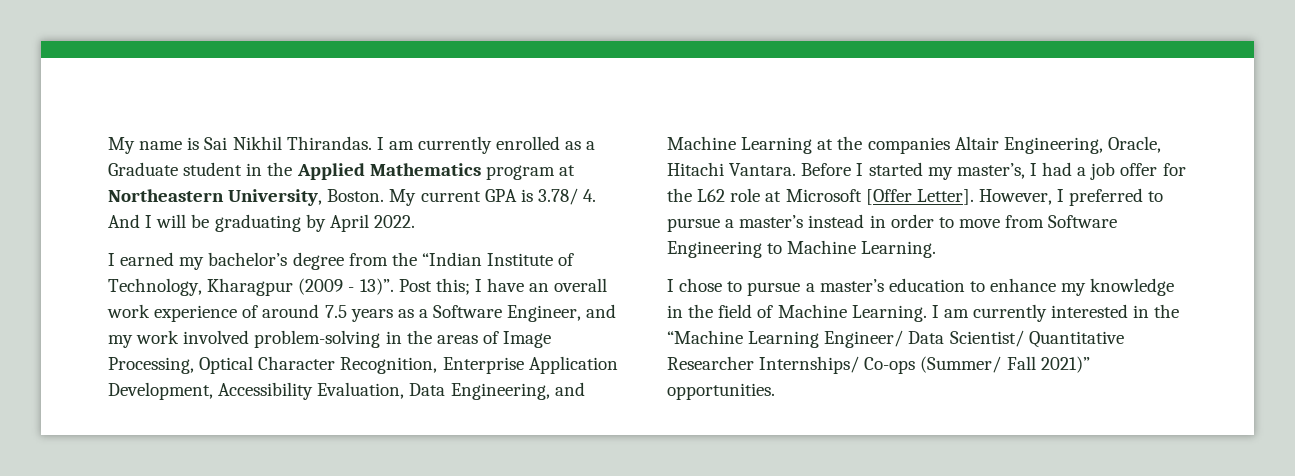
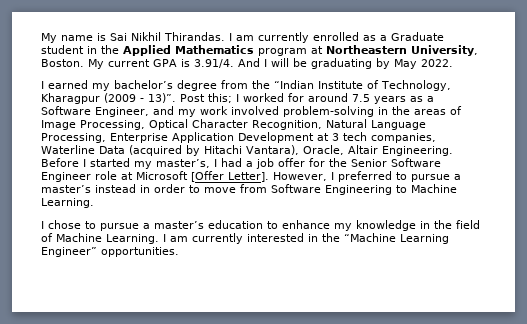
- My current GPA is 3.78/ 4. And I will be graduating by April 2022.
+ My current GPA is 3.91/4. And I will be graduating by May 2022.
- Post this; I have an overall work experience of around 7.5 years as a Software Engineer, and my work involved problem-solving in the areas of Image Processing, Optical Character Recognition, Enterprise Application Development, Accessibility Evaluation, Data Engineering, and Machine Learning at the companies Altair Engineering, Oracle, Hitachi Vantara.
+ Post this; I worked for around 7.5 years as a Software Engineer, and my work involved problem-solving in the areas of Image Processing, Optical Character Recognition, Natural Language Processing, Enterprise Application Development at 3 tech companies, Waterline Data (acquired by Hitachi Vantara), Oracle, Altair Engineering.
- Before I started my master’s, I had a job offer for the L62 role at Microsoft [Offer Letter].
+ Before I started my master’s, I had a job offer for the Senior Software Engineer role at Microsoft [Offer Letter].
- I am currently interested in the “Machine Learning Engineer/ Data Scientist/ Quantitative Researcher Internships/ Co-ops (Summer/ Fall 2021)” opportunities.
+ I am currently interested in the “Machine Learning Engineer” opportunities.

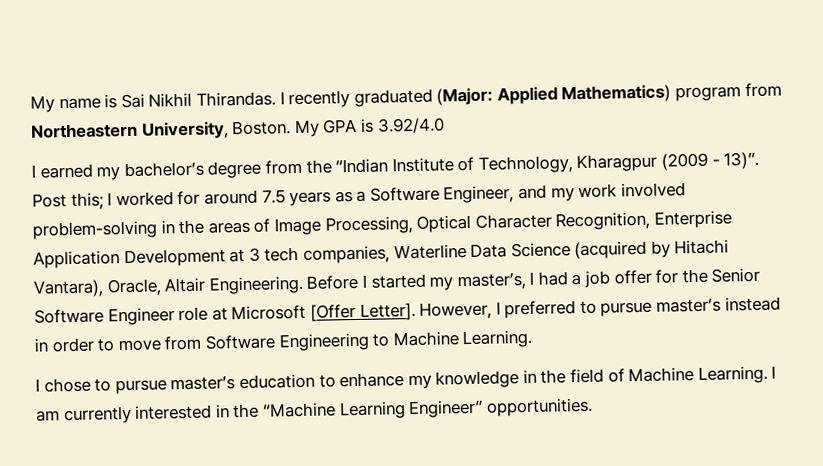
- I am currently enrolled as a Graduate student in the Applied Mathematics program at Northeastern University, Boston.
+ I recently graduated (Major: Applied Mathematics) program from Northeastern University, Boston.
- My current GPA is 3.91/4. And I will be graduating by May 2022.
+ My GPA is 3.92/4.0
- Post this; I worked for around 7.5 years as a Software Engineer, and my work involved problem-solving in the areas of Image Processing, Optical Character Recognition, Natural Language Processing, Enterprise Application Development at 3 tech companies, Waterline Data (acquired by Hitachi Vantara), Oracle, Altair Engineering.
+ Post this; I worked for around 7.5 years as a Software Engineer, and my work involved problem-solving in the areas of Image Processing, Optical Character Recognition, Enterprise Application Development at 3 tech companies, Waterline Data Science (acquired by Hitachi Vantara), Oracle, Altair Engineering.
- However, I preferred to pursue a master’s instead in order to move from Software Engineering to Machine Learning.
+ However, I preferred to pursue master’s instead in order to move from Software Engineering to Machine Learning.
- I chose to pursue a master’s education to enhance my knowledge in the field of Machine Learning.
+ I chose to pursue master’s education to enhance my knowledge in the field of Machine Learning.

